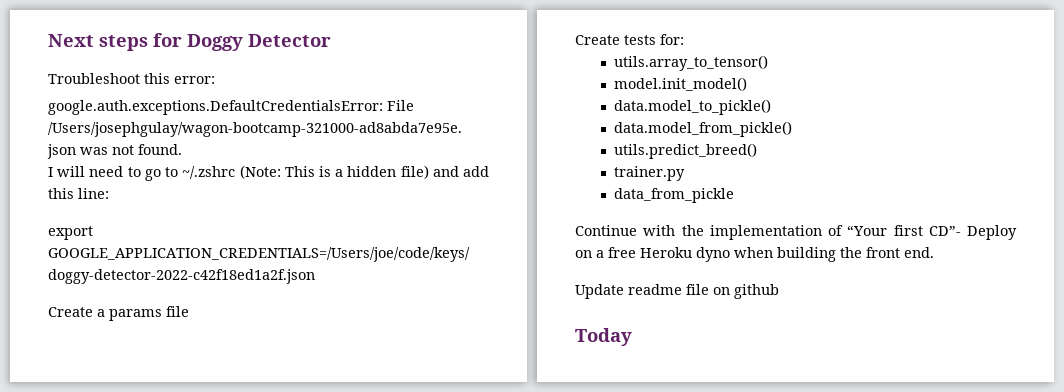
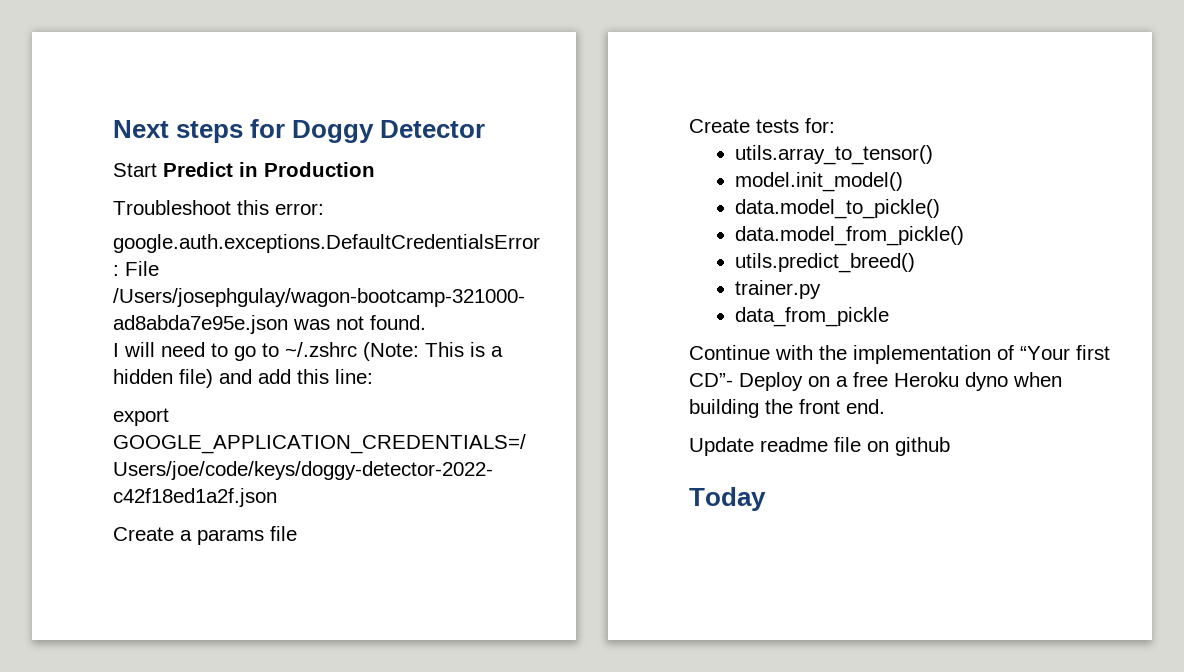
+ Start Predict in Production

